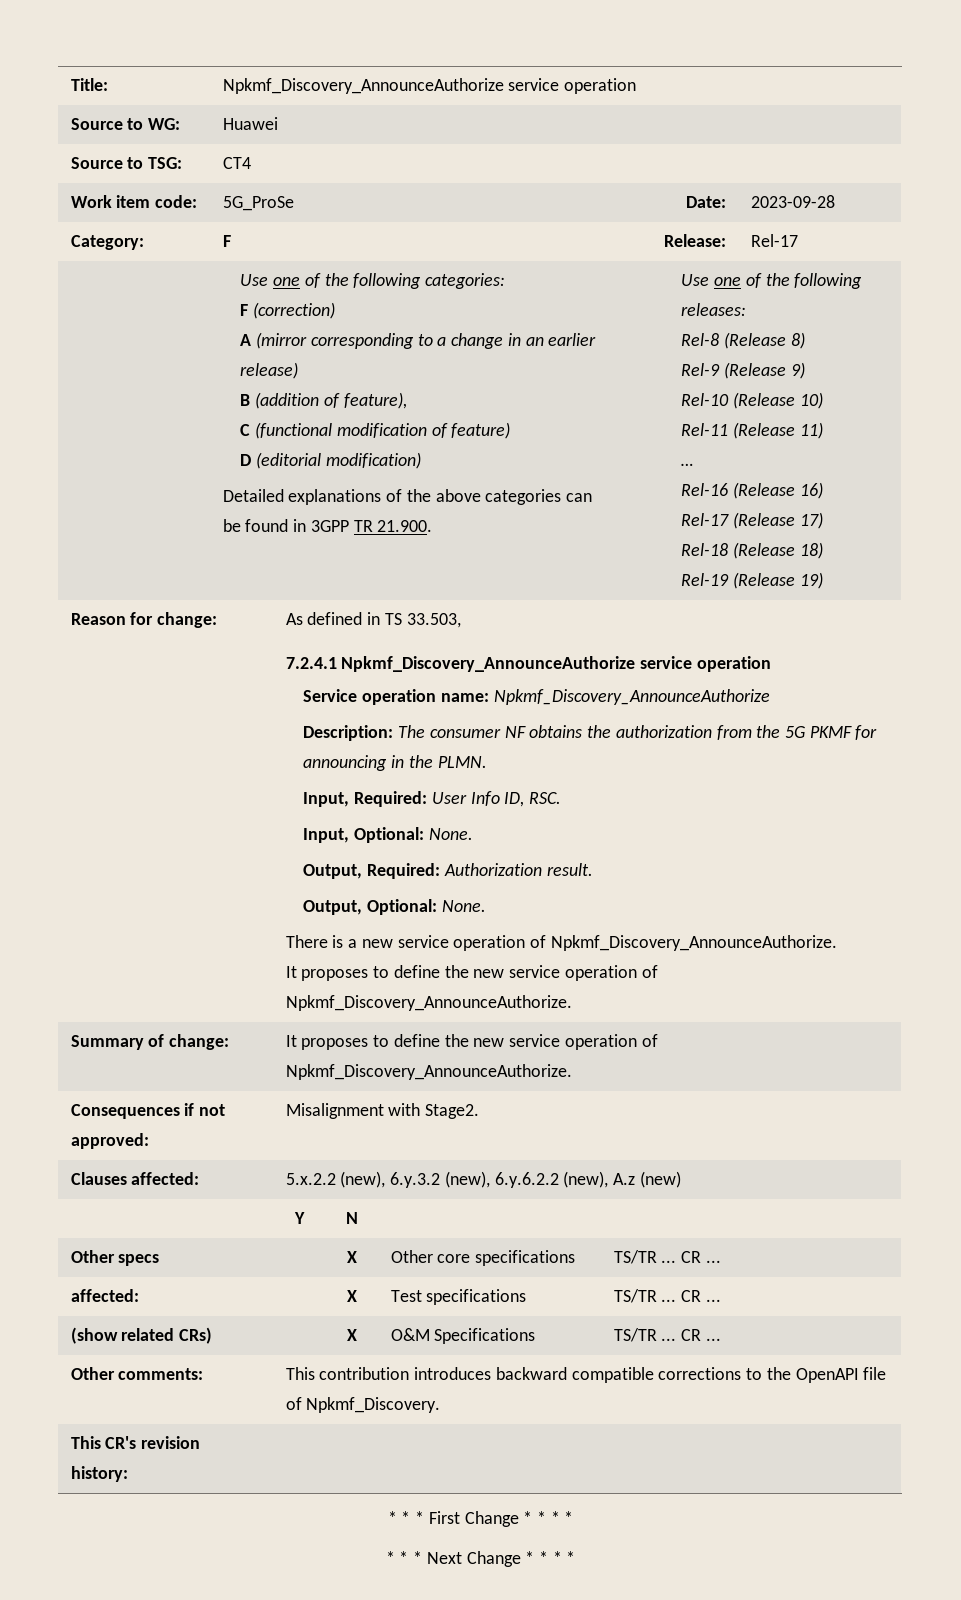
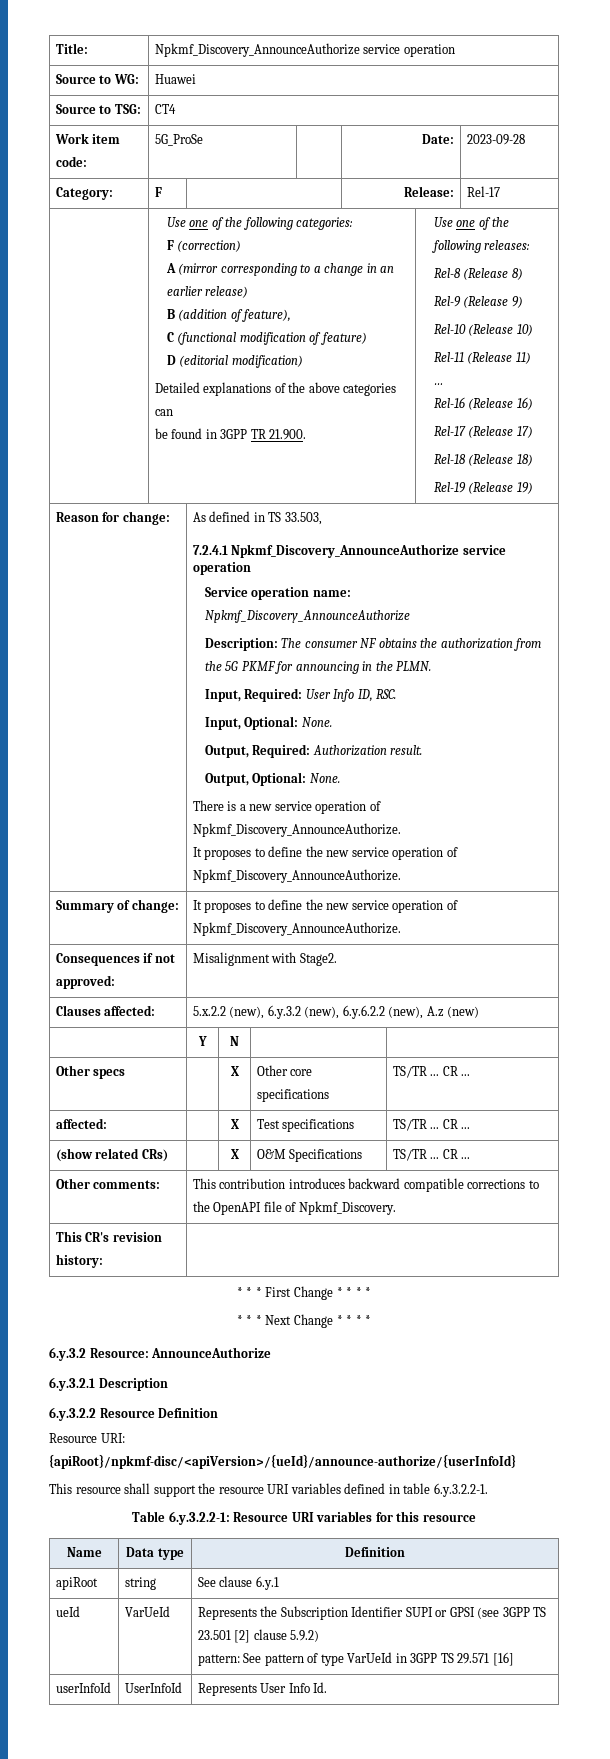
+ 6.y.3.2 Resource: AnnounceAuthorize
+ 6.y.3.2.1 Description
+ 6.y.3.2.2 Resource Definition
+ Resource URI: {apiRoot}/npkmf-disc/<apiVersion>/{ueId}/announce-authorize/{userInfoId}
+ This resource shall support the resource URI variables defined in table 6.y.3.2.2-1.
+ Table 6.y.3.2.2-1: Resource URI variables for this resource
+ Name | Data type | Definition
+ apiRoot | string | See clause 6.y.1
+ ueId | VarUeId | Represents the Subscription Identifier SUPI or GPSI (see 3GPP TS 23.501 [2] clause 5.9.2)
+ pattern: See pattern of type VarUeId in 3GPP TS 29.571 [16]
+ userInfoId | UserInfoId | Represents User Info Id.

